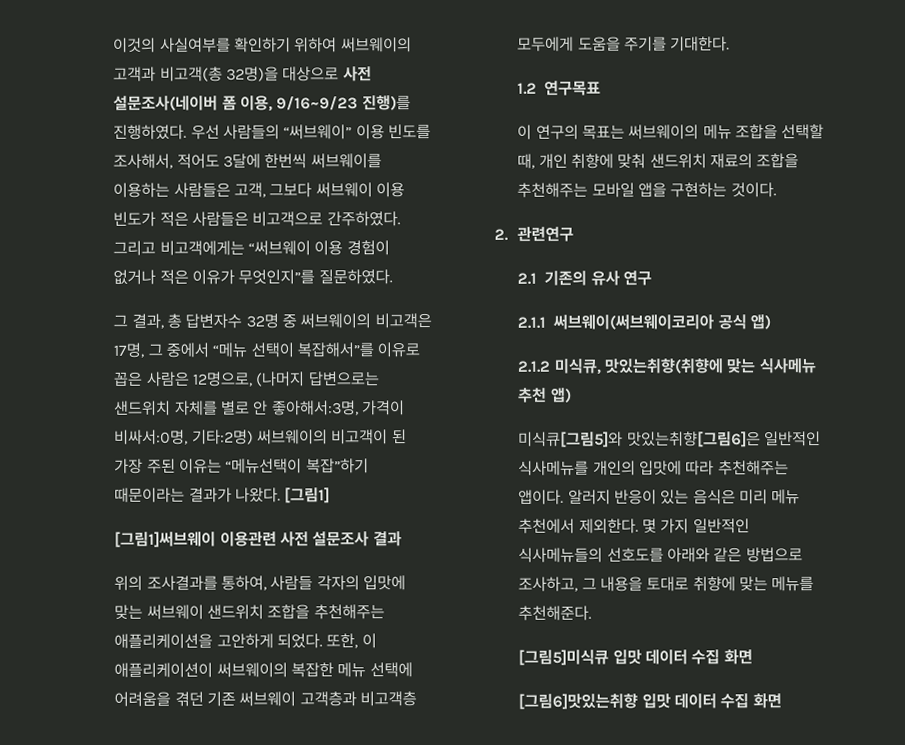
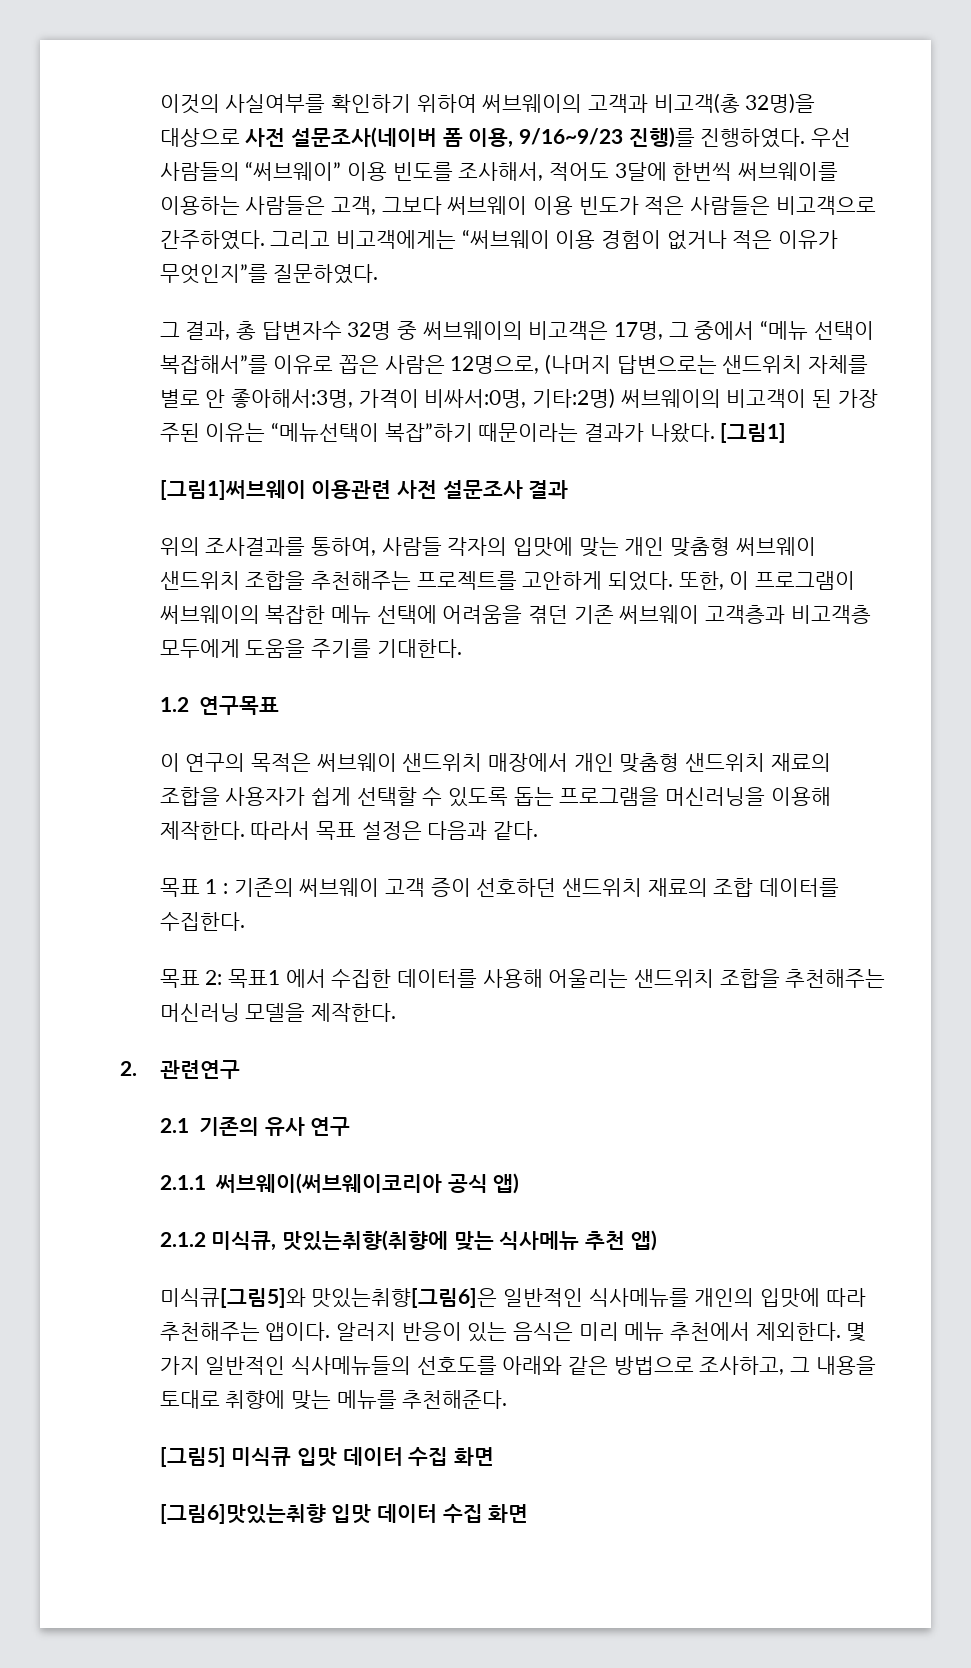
- 위의 조사결과를 통하여, 사람들 각자의 입맛에 맞는 써브웨이 샌드위치 조합을 추천해주는 애플리케이션을 고안하게 되었다.
+ 위의 조사결과를 통하여, 사람들 각자의 입맛에 맞는 개인 맞춤형 써브웨이 샌드위치 조합을 추천해주는 프로젝트를 고안하게 되었다.
- 또한, 이 애플리케이션이 써브웨이의 복잡한 메뉴 선택에 어려움을 겪던 기존 써브웨이 고객층과 비고객층 모두에게 도움을 주기를 기대한다.
+ 또한, 이 프로그램이 써브웨이의 복잡한 메뉴 선택에 어려움을 겪던 기존 써브웨이 고객층과 비고객층 모두에게 도움을 주기를 기대한다.
- 이 연구의 목표는 써브웨이의 메뉴 조합을 선택할 때, 개인 취향에 맞춰 샌드위치 재료의 조합을 추천해주는 모바일 앱을 구현하는 것이다.
+ 이 연구의 목적은 써브웨이 샌드위치 매장에서 개인 맞춤형 샌드위치 재료의 조합을 사용자가 쉽게 선택할 수 있도록 돕는 프로그램을 머신러닝을 이용해 제작한다. 따라서 목표 설정은 다음과 같다.
+ 목표 1 : 기존의 써브웨이 고객 증이 선호하던 샌드위치 재료의 조합 데이터를 수집한다.
+ 목표 2: 목표1 에서 수집한 데이터를 사용해 어울리는 샌드위치 조합을 추천해주는 머신러닝 모델을 제작한다.
- [그림5]미식큐 입맛 데이터 수집 화면
+ [그림5] 미식큐 입맛 데이터 수집 화면

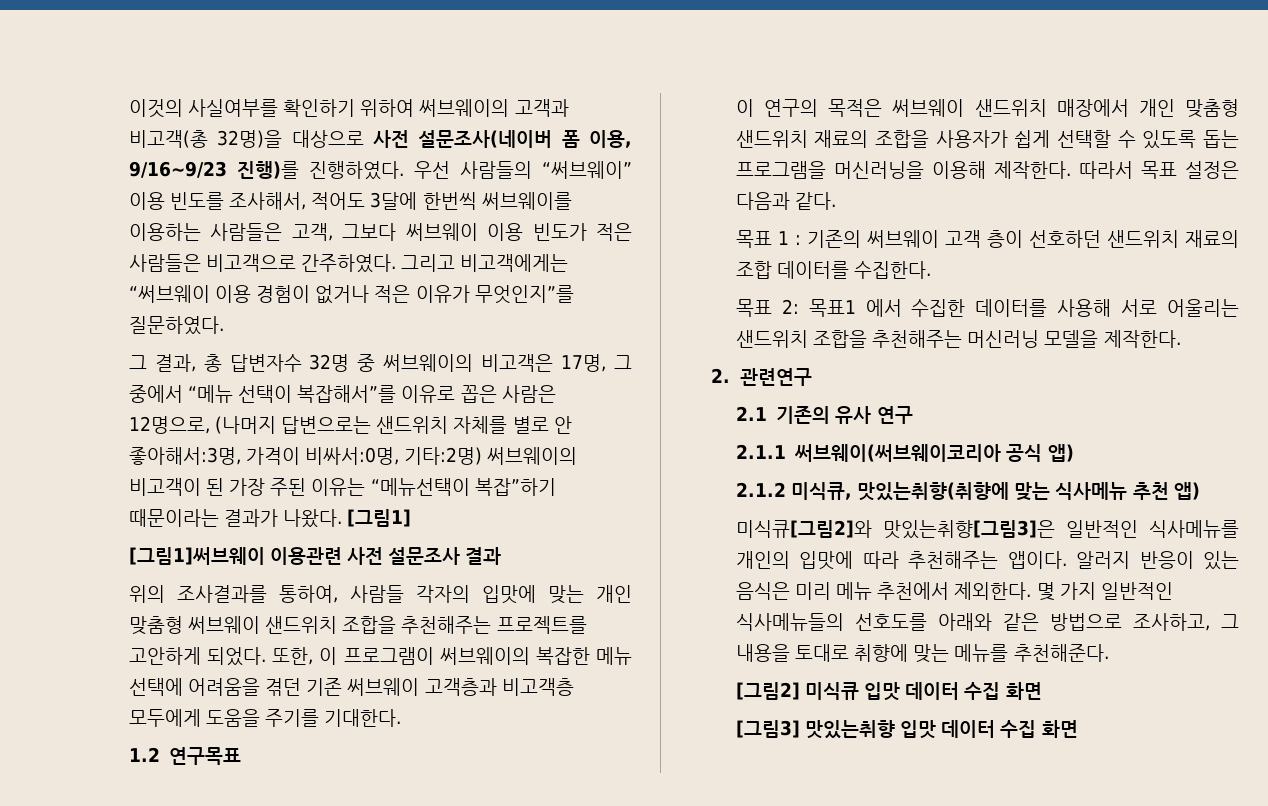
- 목표 1 : 기존의 써브웨이 고객 증이 선호하던 샌드위치 재료의 조합 데이터를 수집한다.
+ 목표 1 : 기존의 써브웨이 고객 층이 선호하던 샌드위치 재료의 조합 데이터를 수집한다.
- 목표 2: 목표1 에서 수집한 데이터를 사용해 어울리는 샌드위치 조합을 추천해주는 머신러닝 모델을 제작한다.
+ 목표 2: 목표1 에서 수집한 데이터를 사용해 서로 어울리는 샌드위치 조합을 추천해주는 머신러닝 모델을 제작한다.
- 미식큐[그림5]와 맛있는취향[그림6]은 일반적인 식사메뉴를 개인의 입맛에 따라 추천해주는 앱이다.
+ 미식큐[그림2]와 맛있는취향[그림3]은 일반적인 식사메뉴를 개인의 입맛에 따라 추천해주는 앱이다.
- [그림5] 미식큐 입맛 데이터 수집 화면
+ [그림2] 미식큐 입맛 데이터 수집 화면
- [그림6]맛있는취향 입맛 데이터 수집 화면
+ [그림3] 맛있는취향 입맛 데이터 수집 화면

